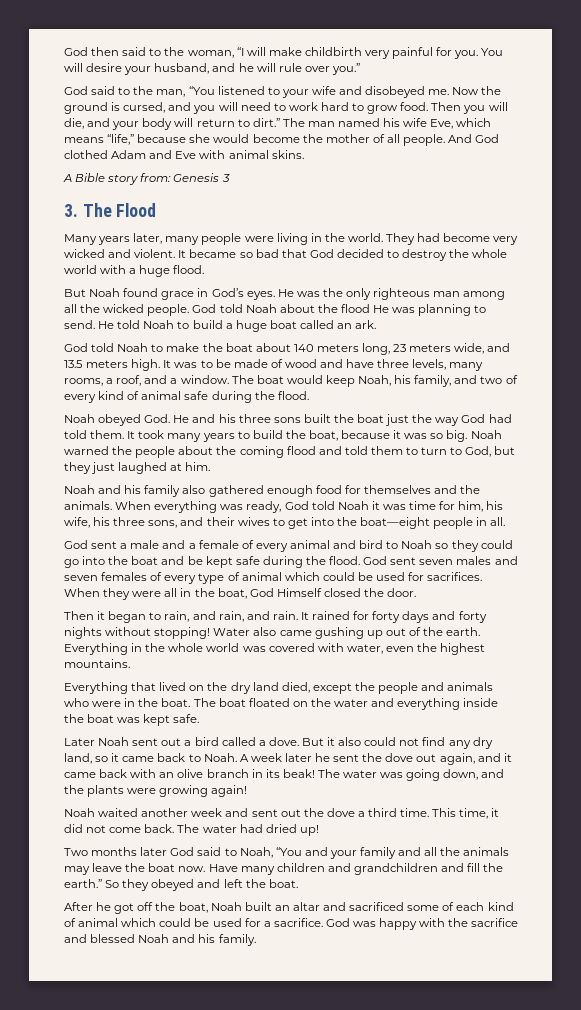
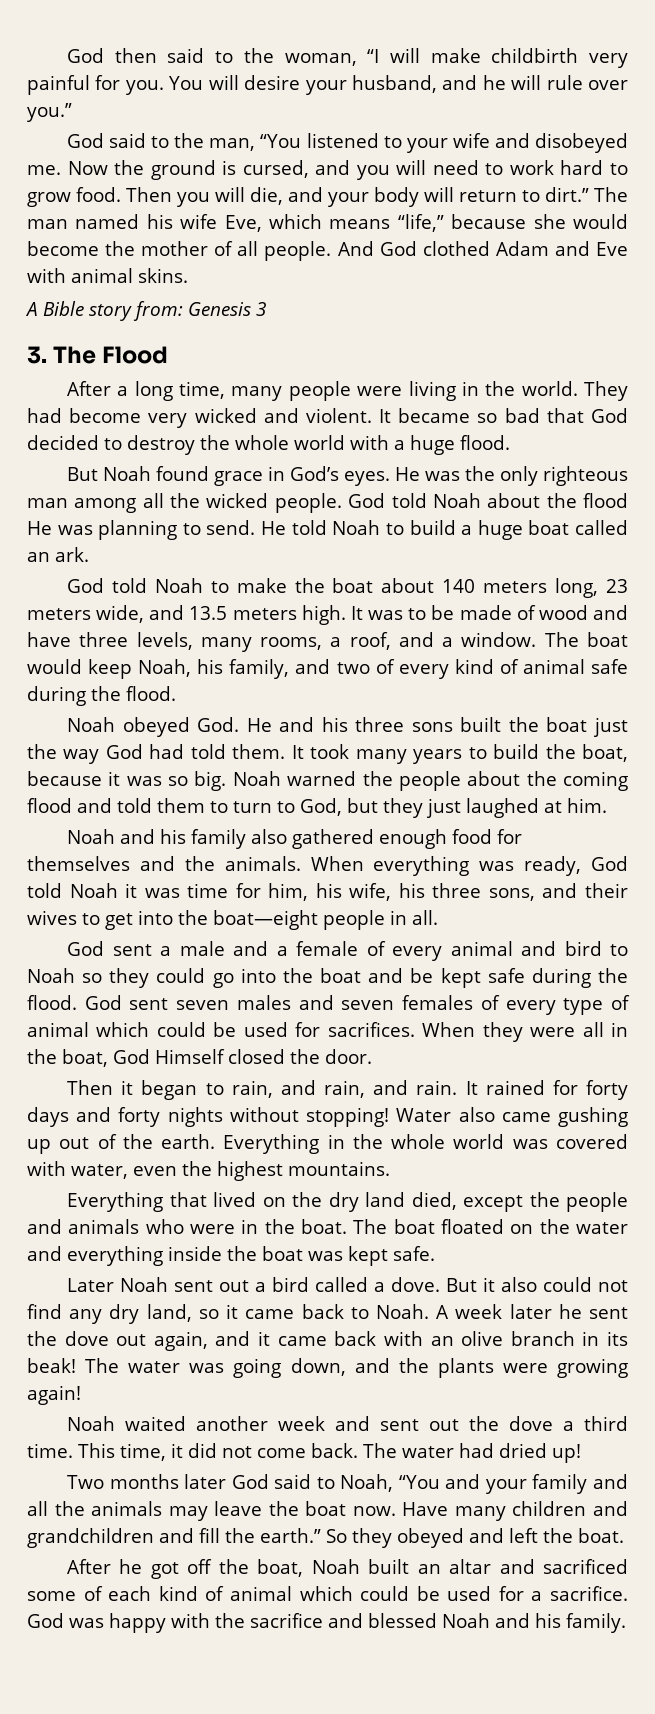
- Many years later, many people were living in the world.
+ After a long time, many people were living in the world.

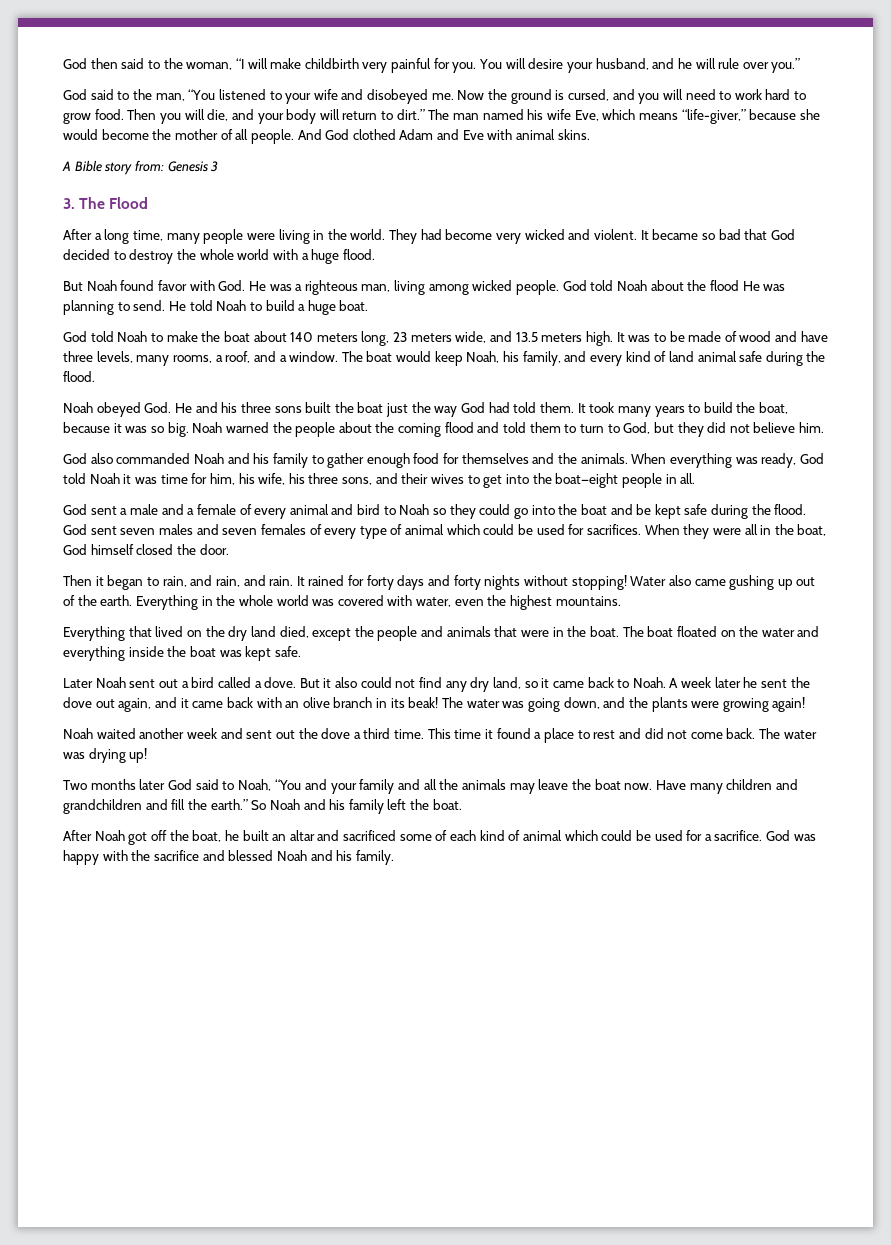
- The man named his wife Eve, which means “life,” because she would become the mother of all people.
+ The man named his wife Eve, which means “life-giver,” because she would become the mother of all people.
- But Noah found grace in God’s eyes. He was the only righteous man among all the wicked people.
+ But Noah found favor with God. He was a righteous man, living among wicked people.
- He told Noah to build a huge boat called an ark.
+ He told Noah to build a huge boat.
- The boat would keep Noah, his family, and two of every kind of animal safe during the flood.
+ The boat would keep Noah, his family, and every kind of land animal safe during the flood.
- Noah warned the people about the coming flood and told them to turn to God, but they just laughed at him.
- Noah and his family also gathered enough food for themselves and the animals.
+ Noah warned the people about the coming flood and told them to turn to God, but they did not believe him.
+ God also commanded Noah and his family to gather enough food for themselves and the animals.
- When they were all in the boat, God Himself closed the door.
+ When they were all in the boat, God himself closed the door.
- Everything that lived on the dry land died, except the people and animals who were in the boat.
+ Everything that lived on the dry land died, except the people and animals that were in the boat.
- This time, it did not come back.
+ This time it found a place to rest and did not come back.
- The water had dried up!
+ The water was drying up!
- So they obeyed and left the boat.
+ So Noah and his family left the boat.
- After he got off the boat, Noah built an altar and sacrificed some of each kind of animal which could be used for a sacrifice.
+ After Noah got off the boat, he built an altar and sacrificed some of each kind of animal which could be used for a sacrifice.

